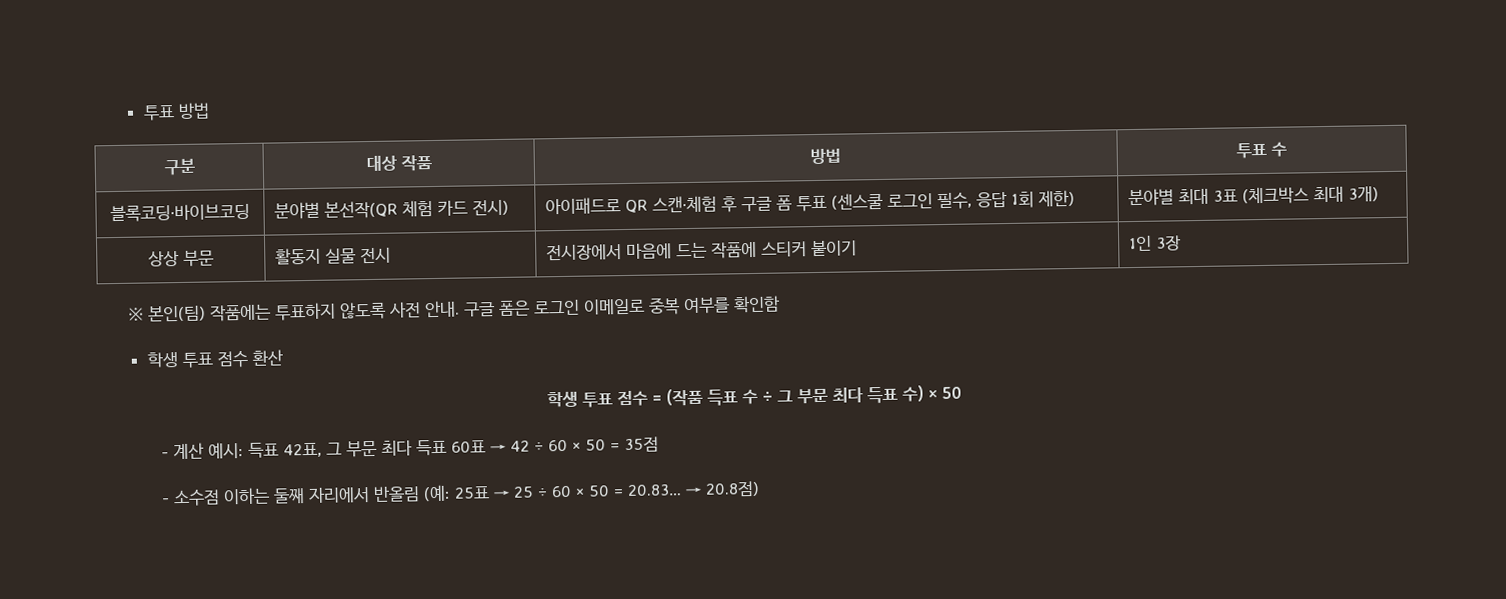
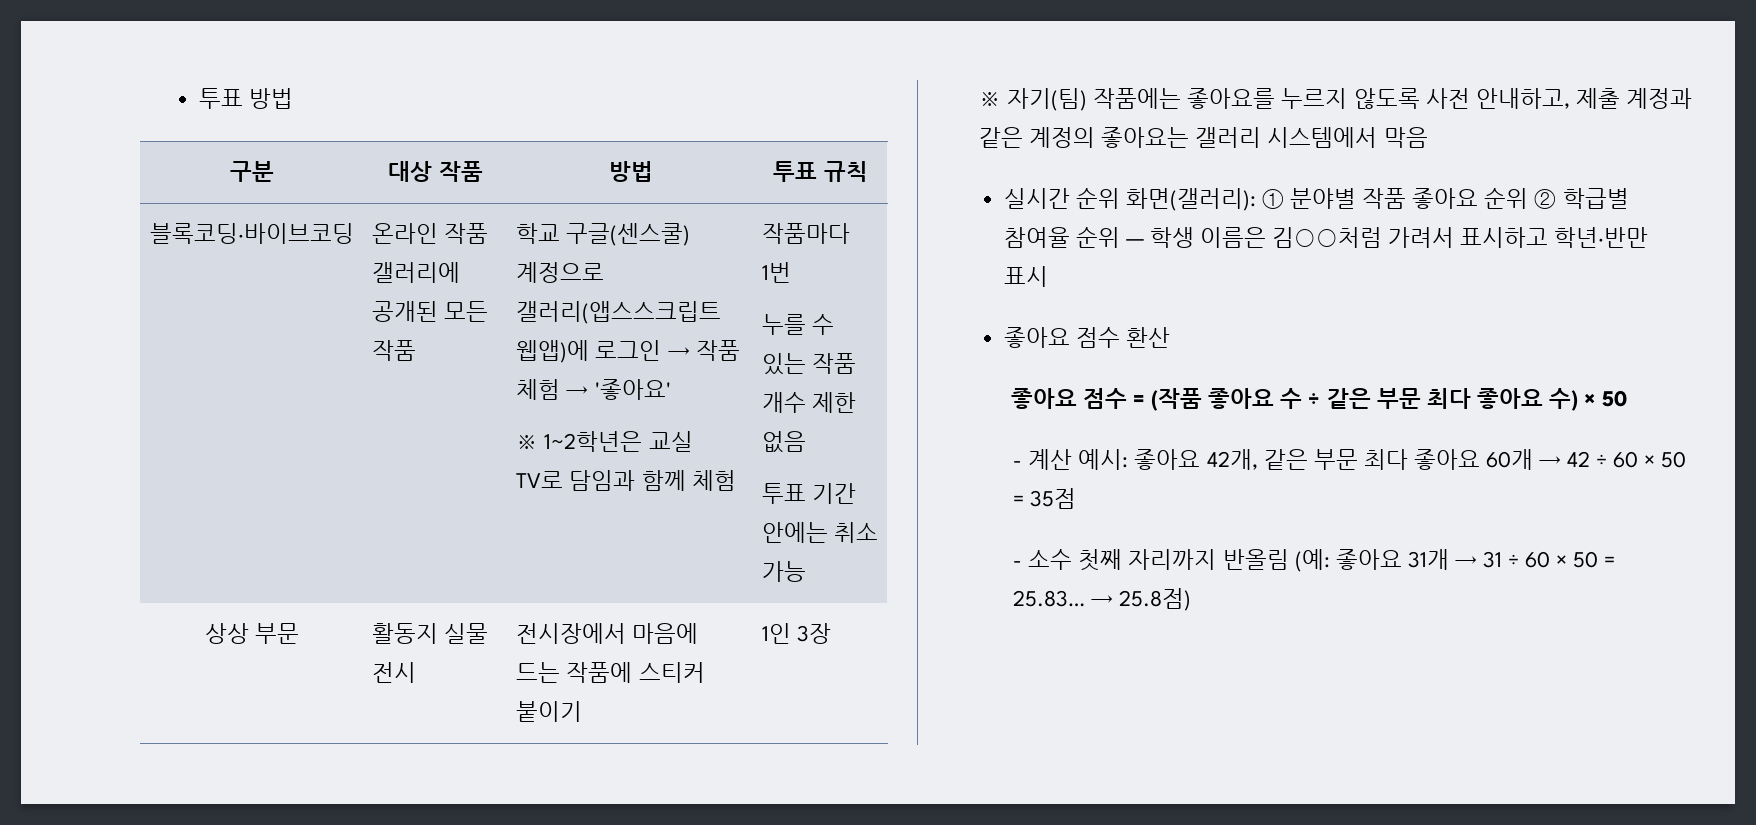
- 구분 | 대상 작품 | 방법 | 투표 수
+ 구분 | 대상 작품 | 방법 | 투표 규칙
- 블록코딩·바이브코딩 | 분야별 본선작(QR 체험 카드 전시) | 아이패드로 QR 스캔·체험 후 구글 폼 투표 (센스쿨 로그인 필수, 응답 1회 제한) | 분야별 최대 3표 (체크박스 최대 3개)
+ 블록코딩·바이브코딩 | 온라인 작품 갤러리에 공개된 모든 작품 | 학교 구글(센스쿨) 계정으로 갤러리(앱스스크립트 웹앱)에 로그인 → 작품 체험 → '좋아요'
+ ※ 1~2학년은 교실 TV로 담임과 함께 체험 | 작품마다 1번
+ 누를 수 있는 작품 개수 제한 없음
+ 투표 기간 안에는 취소 가능
- ※ 본인(팀) 작품에는 투표하지 않도록 사전 안내. 구글 폼은 로그인 이메일로 중복 여부를 확인함
- 학생 투표 점수 환산
+ ※ 자기(팀) 작품에는 좋아요를 누르지 않도록 사전 안내하고, 제출 계정과 같은 계정의 좋아요는 갤러리 시스템에서 막음
+ 실시간 순위 화면(갤러리): ① 분야별 작품 좋아요 순위 ② 학급별 참여율 순위 — 학생 이름은 김○○처럼 가려서 표시하고 학년·반만 표시
+ 좋아요 점수 환산
- 학생 투표 점수 = (작품 득표 수 ÷ 그 부문 최다 득표 수) × 50
+ 좋아요 점수 = (작품 좋아요 수 ÷ 같은 부문 최다 좋아요 수) × 50
- - 계산 예시: 득표 42표, 그 부문 최다 득표 60표 → 42 ÷ 60 × 50 = 35점
+ - 계산 예시: 좋아요 42개, 같은 부문 최다 좋아요 60개 → 42 ÷ 60 × 50 = 35점
- - 소수점 이하는 둘째 자리에서 반올림 (예: 25표 → 25 ÷ 60 × 50 = 20.83… → 20.8점)
+ - 소수 첫째 자리까지 반올림 (예: 좋아요 31개 → 31 ÷ 60 × 50 = 25.83… → 25.8점)

